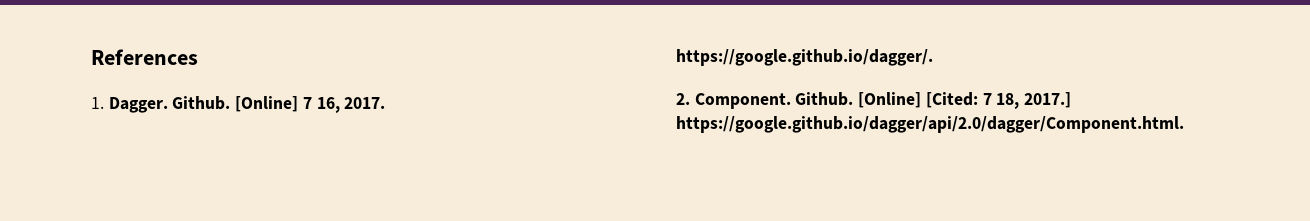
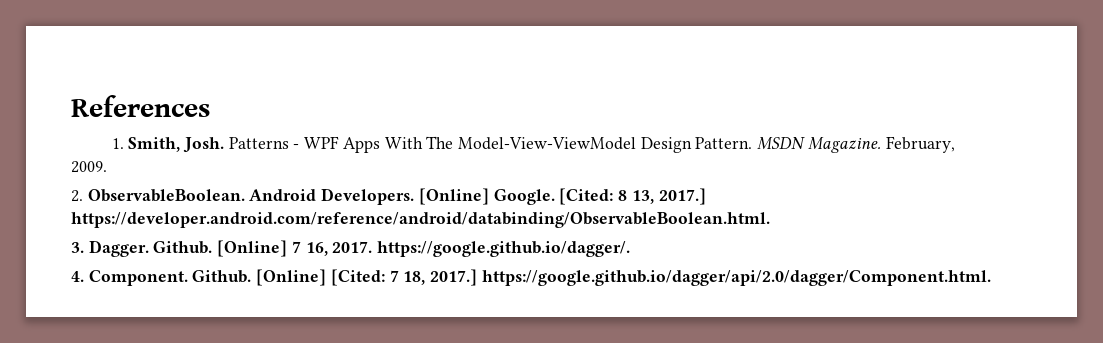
- 1. Dagger.
+ 1. Smith, Josh. Patterns - WPF Apps With The Model-View-ViewModel Design Pattern. MSDN Magazine. February, 2009.
+ 2. ObservableBoolean. Android Developers. [Online] Google. [Cited: 8 13, 2017.] https://developer.android.com/reference/android/databinding/ObservableBoolean.html.
+ 3. Dagger.
- 2. Component.
+ 4. Component.

